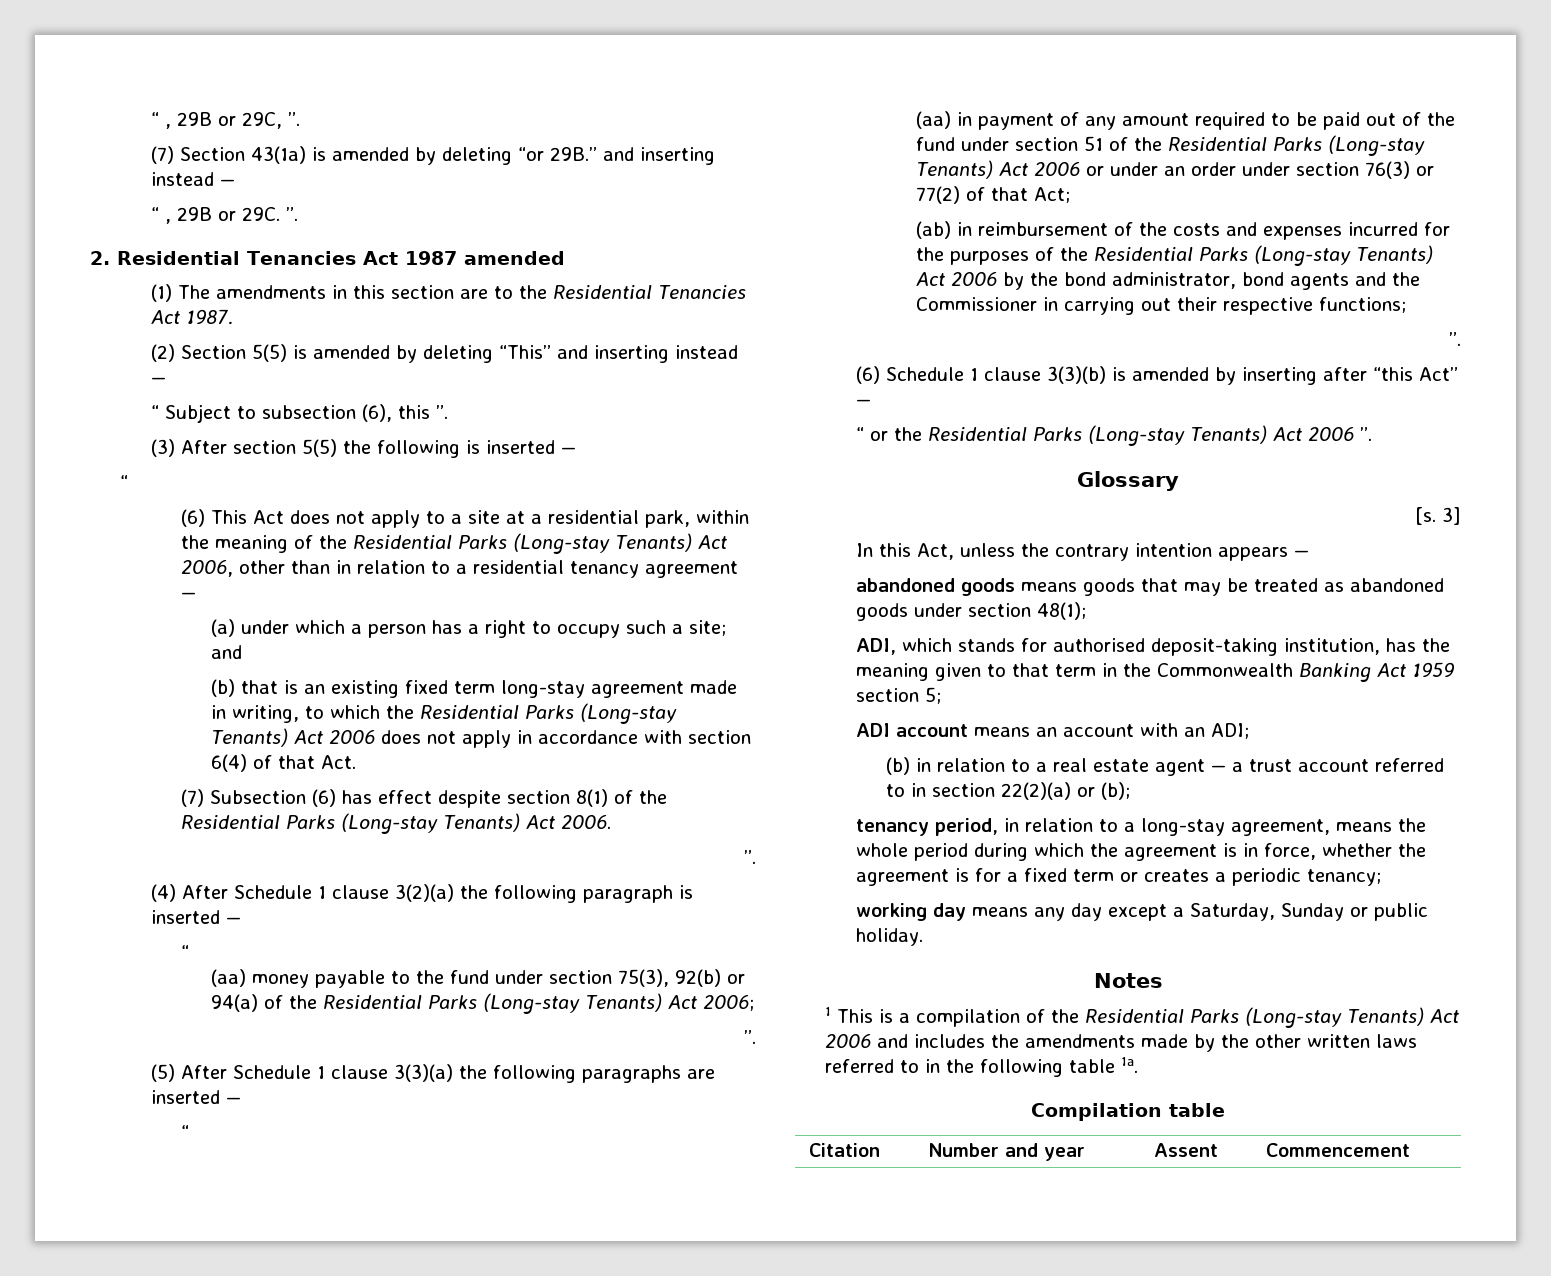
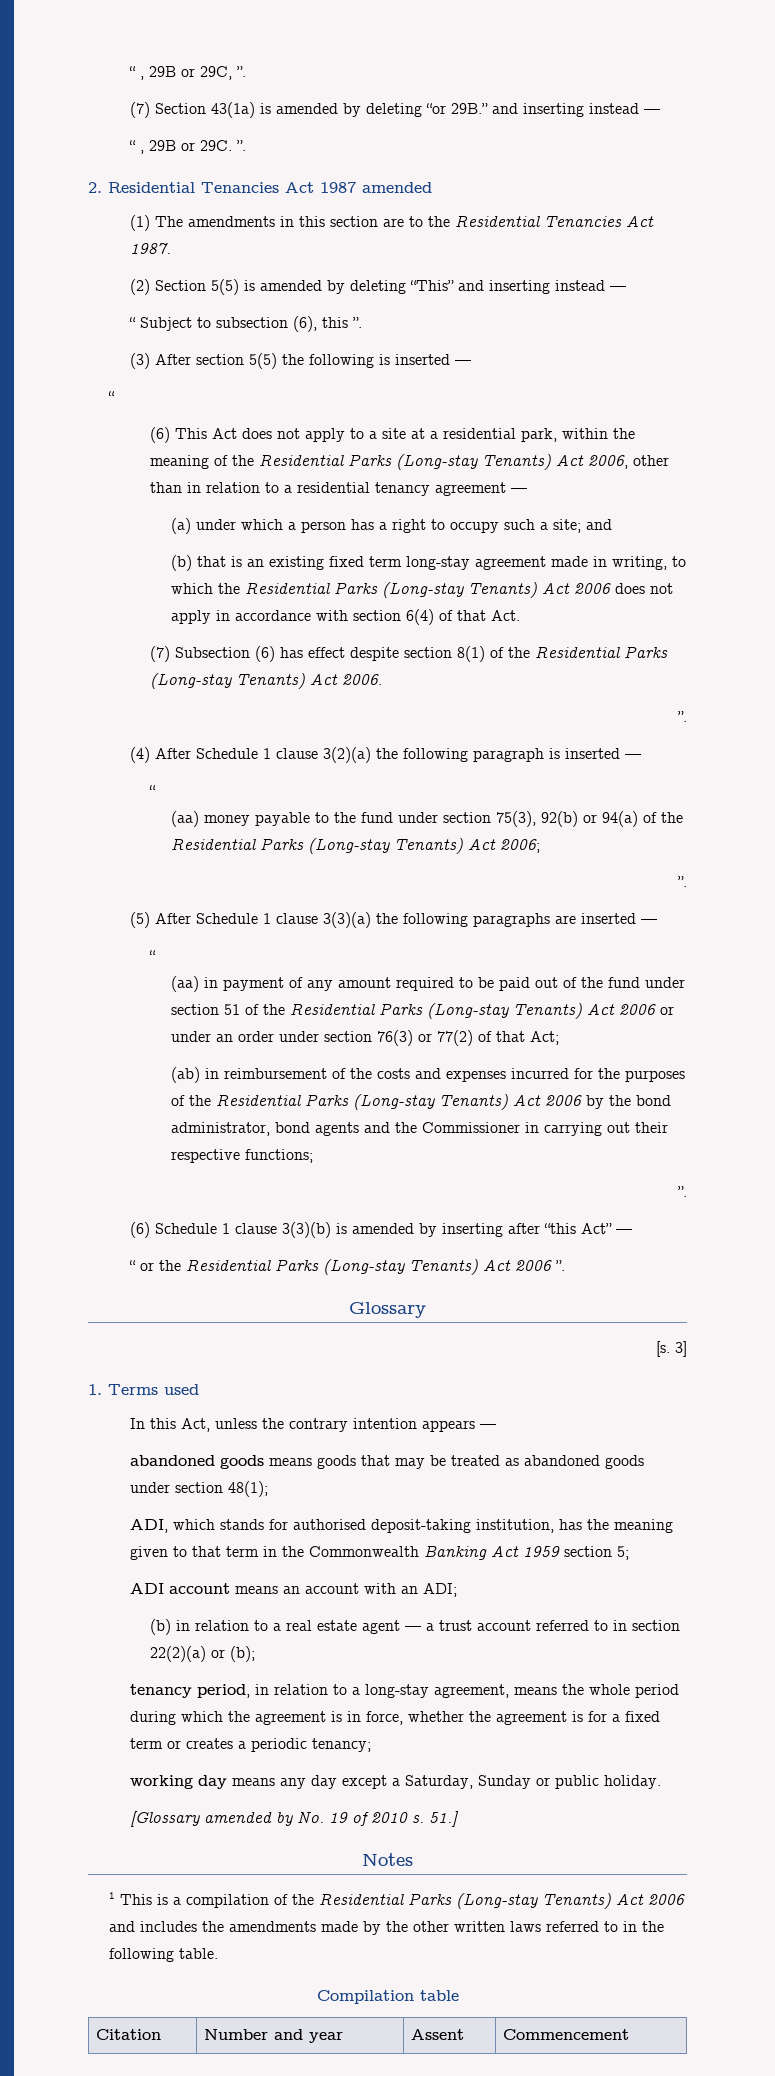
+ 1. Terms used
+ [Glossary amended by No. 19 of 2010 s. 51.]
- 1 This is a compilation of the Residential Parks (Long-stay Tenants) Act 2006 and includes the amendments made by the other written laws referred to in the following table 1a.
+ 1 This is a compilation of the Residential Parks (Long-stay Tenants) Act 2006 and includes the amendments made by the other written laws referred to in the following table.

